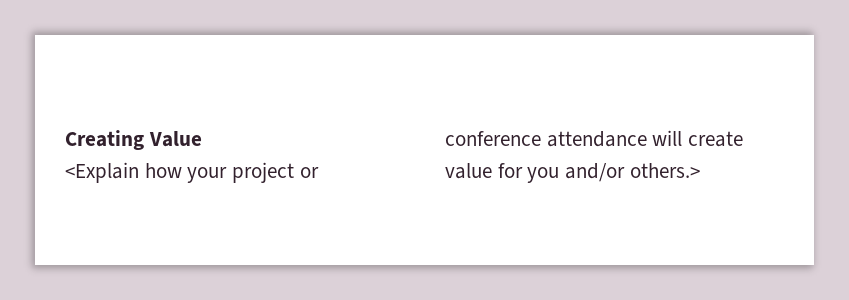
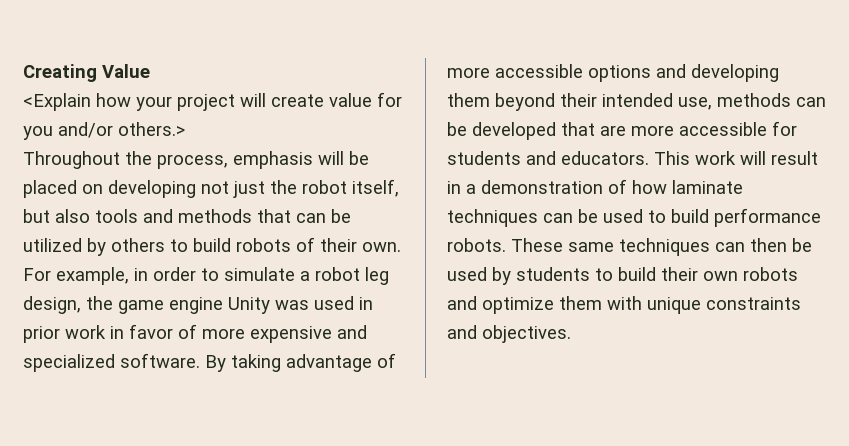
- <Explain how your project or conference attendance will create value for you and/or others.>
+ <Explain how your project will create value for you and/or others.>
+ Throughout the process, emphasis will be placed on developing not just the robot itself, but also tools and methods that can be utilized by others to build robots of their own. For example, in order to simulate a robot leg design, the game engine Unity was used in prior work in favor of more expensive and specialized software. By taking advantage of more accessible options and developing them beyond their intended use, methods can be developed that are more accessible for students and educators. This work will result in a demonstration of how laminate techniques can be used to build performance robots. These same techniques can then be used by students to build their own robots and optimize them with unique constraints and objectives.

